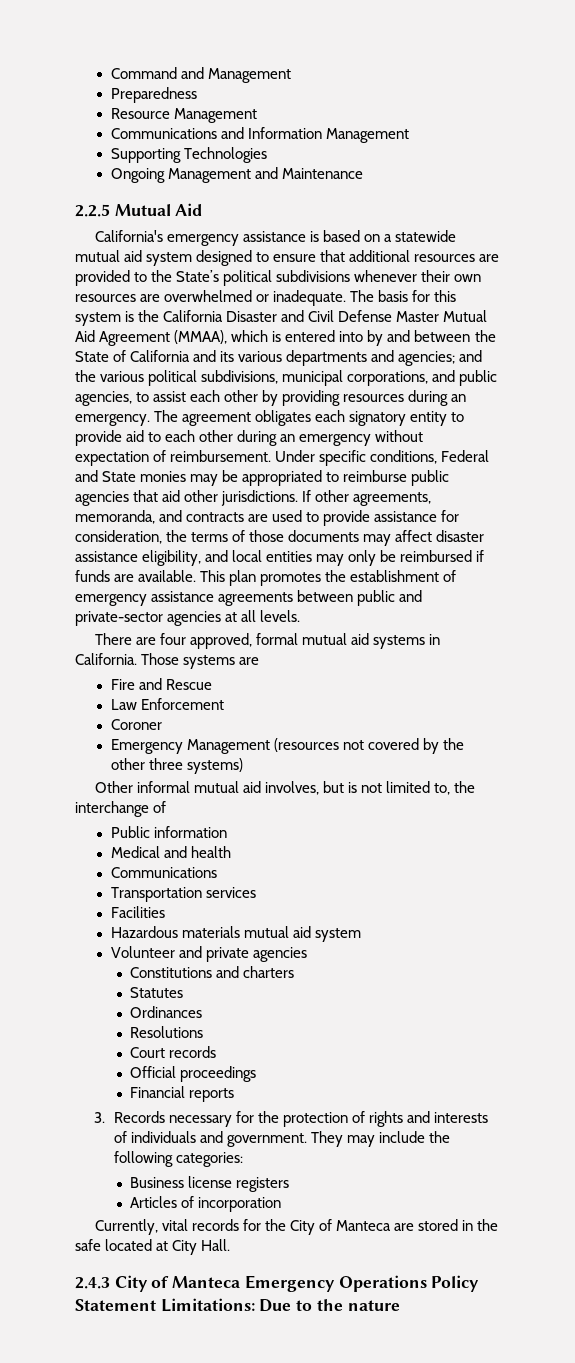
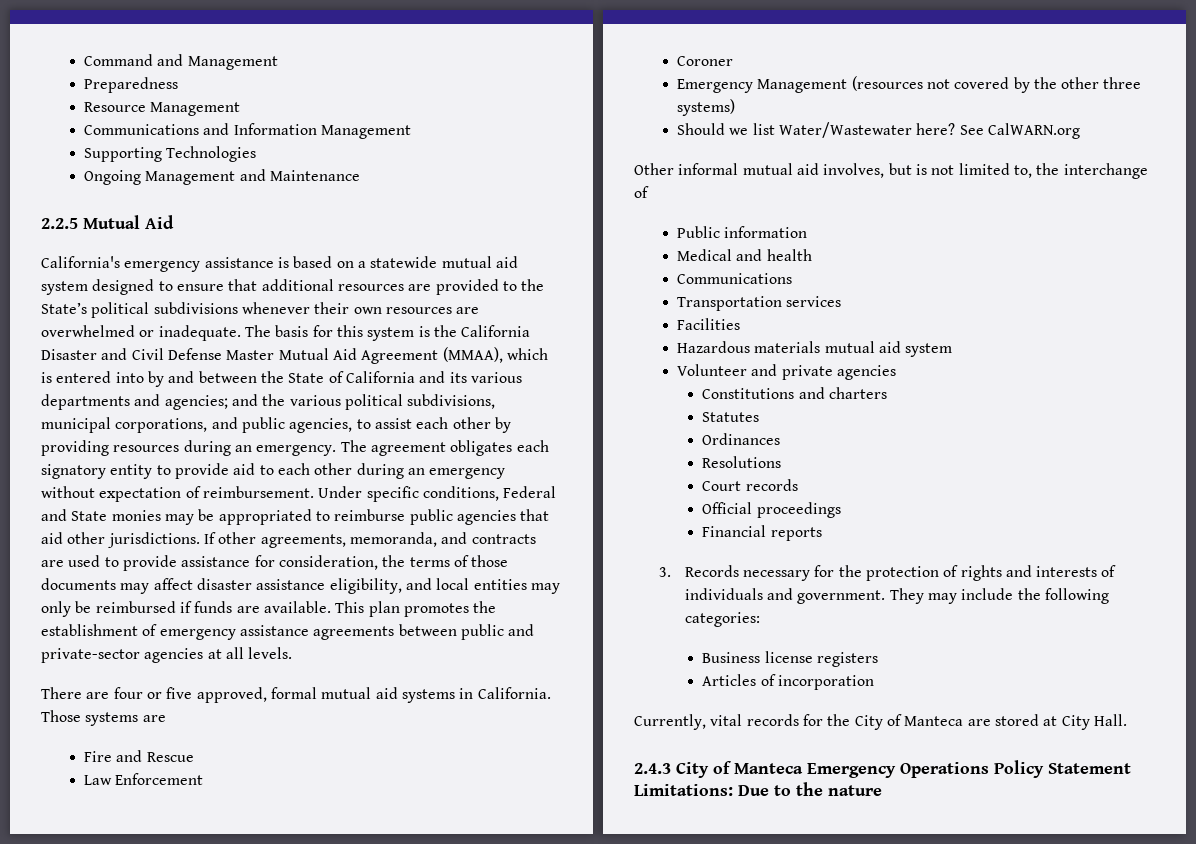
- There are four approved, formal mutual aid systems in California.
+ There are four or five approved, formal mutual aid systems in California.
+ Should we list Water/Wastewater here? See CalWARN.org
- Currently, vital records for the City of Manteca are stored in the safe located at City Hall.
+ Currently, vital records for the City of Manteca are stored at City Hall.

